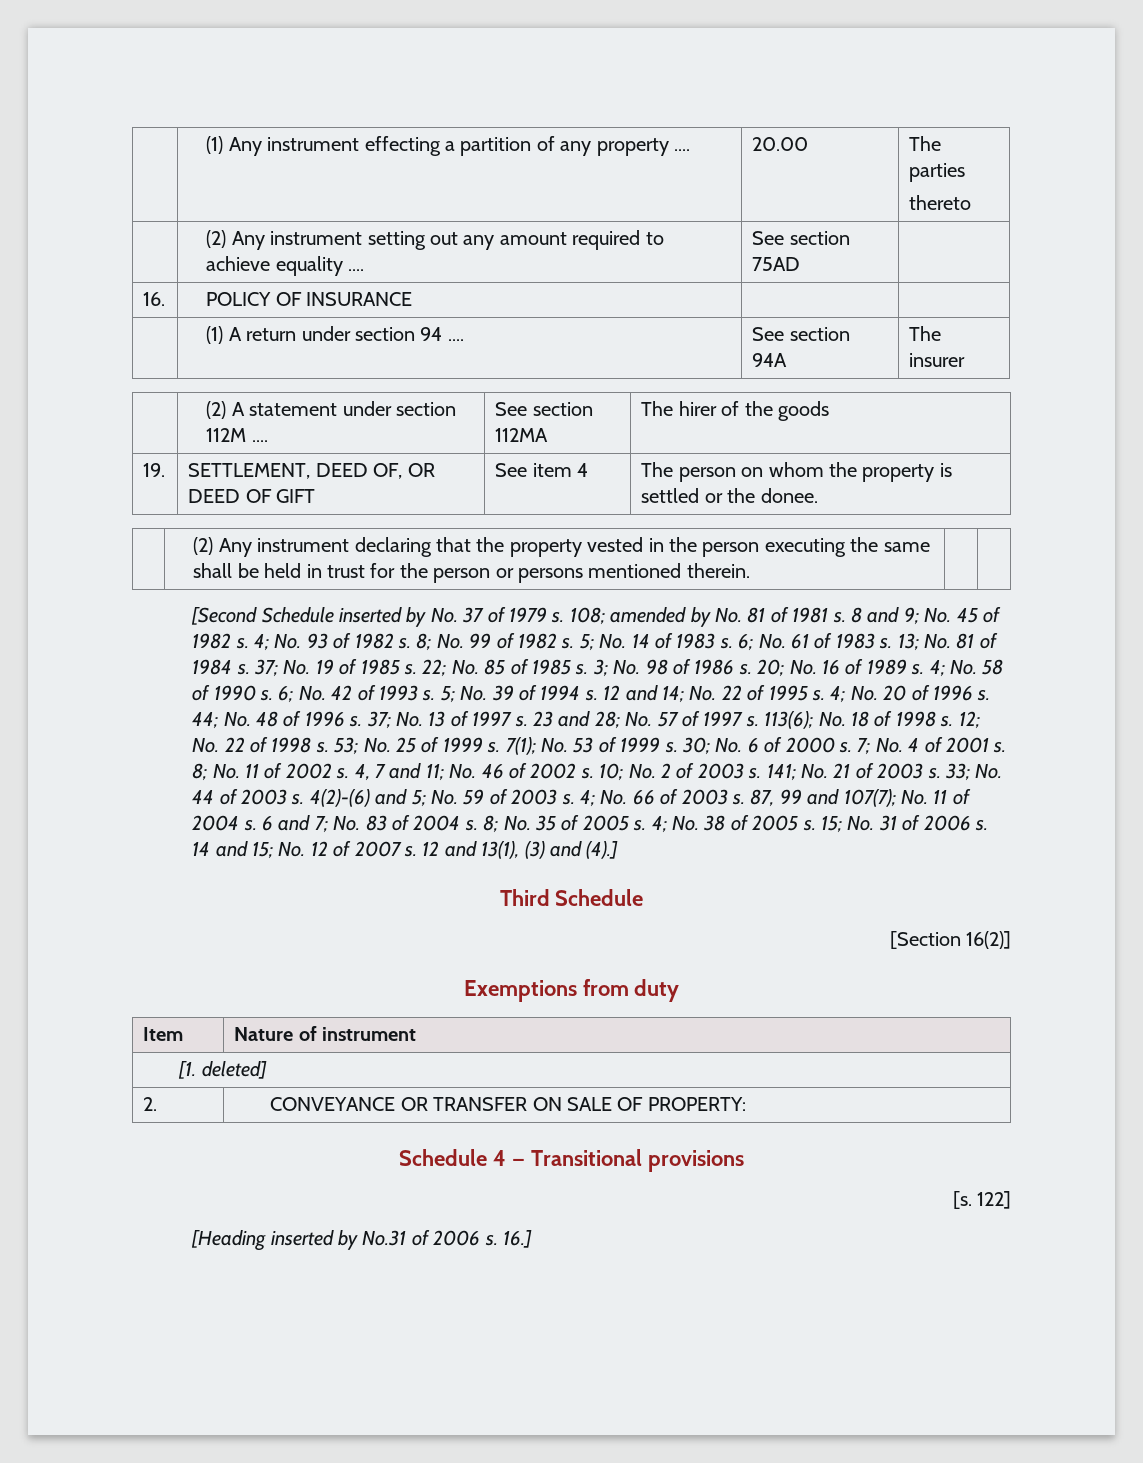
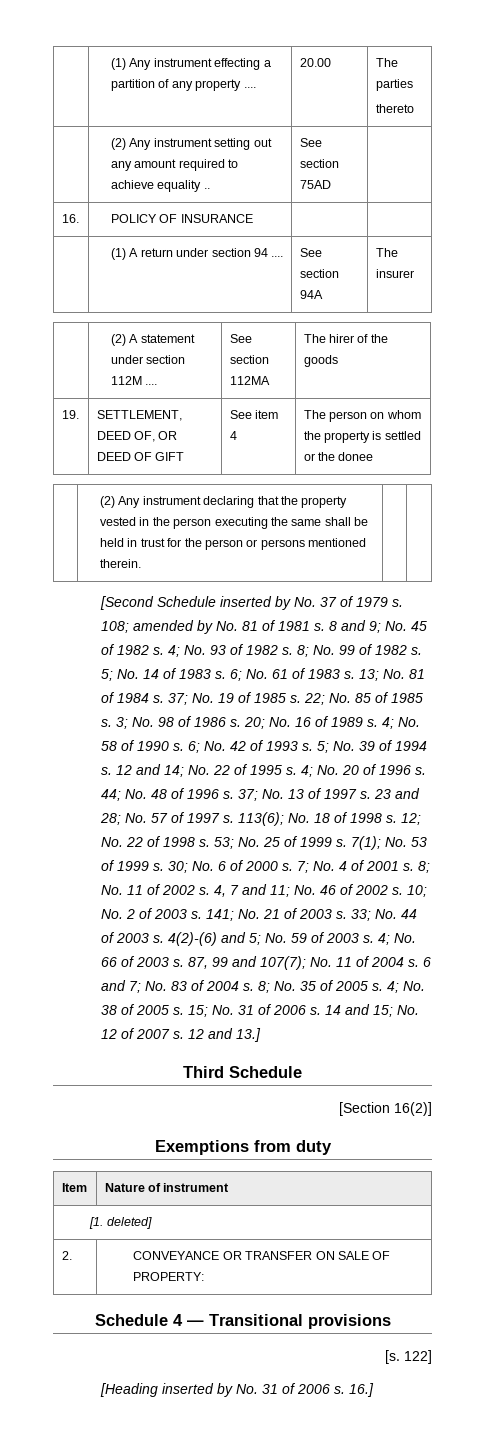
- | (2) Any instrument setting out any amount required to achieve equality .... | See section 75AD |
+ | (2) Any instrument setting out any amount required to achieve equality .. | See section 75AD |
- 19. | SETTLEMENT, DEED OF, OR DEED OF GIFT | See item 4 | The person on whom the property is settled or the donee.
+ 19. | SETTLEMENT, DEED OF, OR DEED OF GIFT | See item 4 | The person on whom the property is settled or the donee
- 12 and 13(1), (3) and (4).]
+ 12 and 13.]
- [Heading inserted by No.31 of 2006 s.
+ [Heading inserted by No. 31 of 2006 s.

